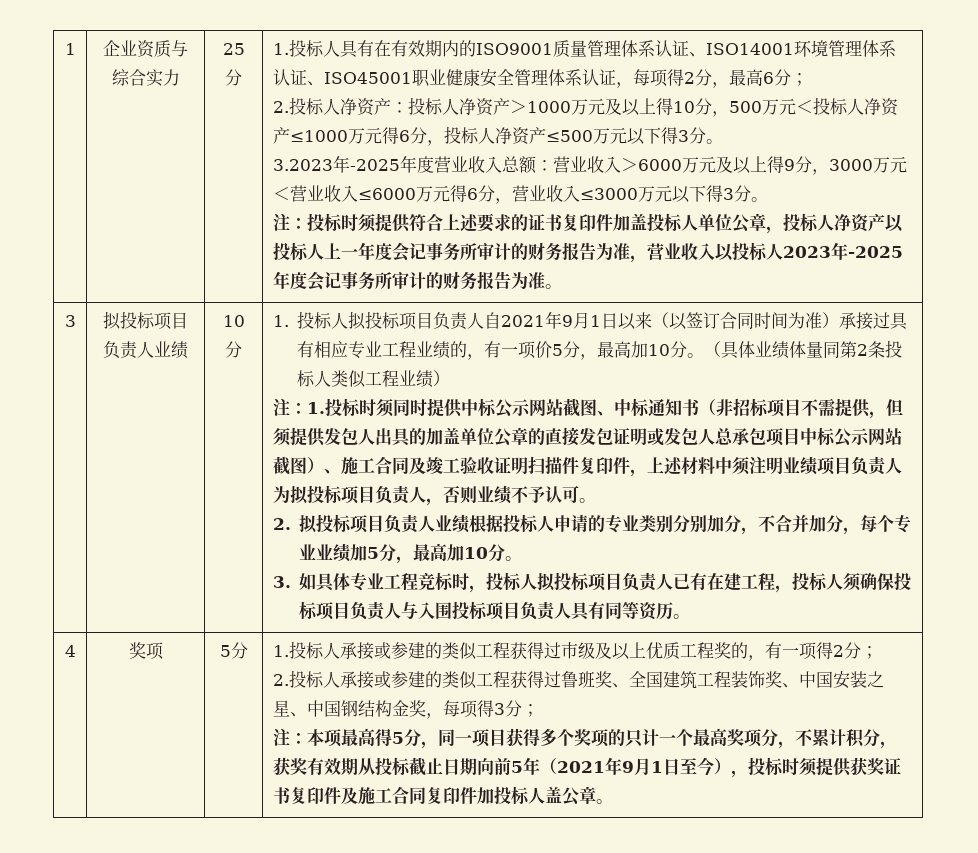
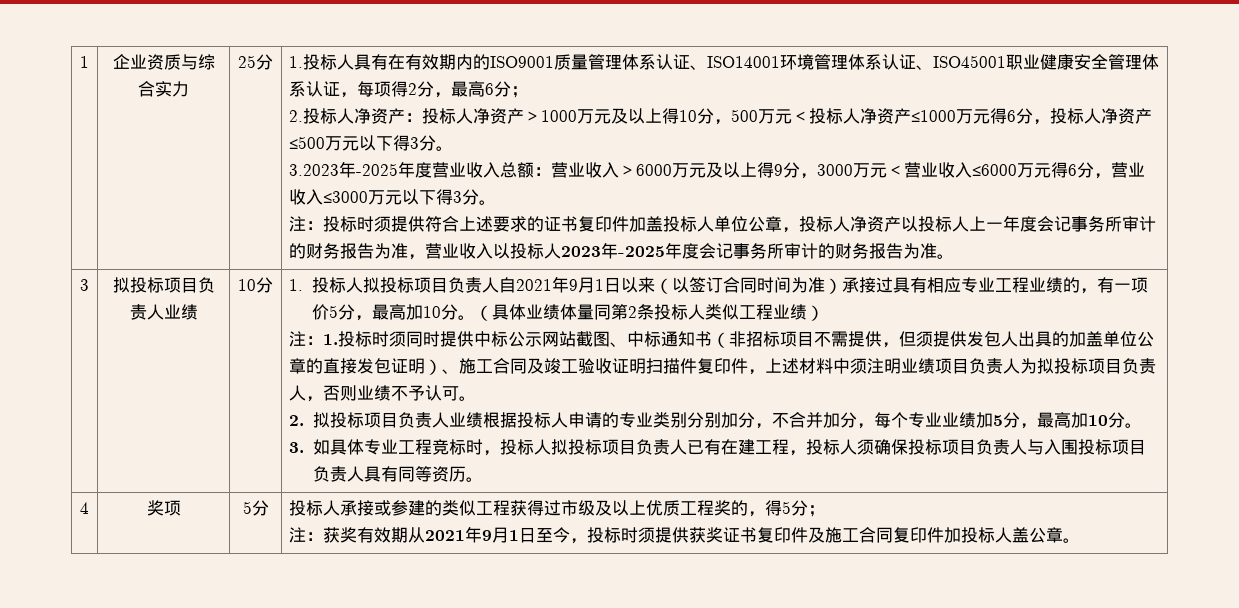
- 注：1.投标时须同时提供中标公示网站截图、中标通知书（非招标项目不需提供，但须提供发包人出具的加盖单位公章的直接发包证明或发包人总承包项目中标公示网站截图）、施工合同及竣工验收证明扫描件复印件，上述材料中须注明业绩项目负责人为拟投标项目负责人，否则业绩不予认可。
+ 注：1.投标时须同时提供中标公示网站截图、中标通知书（非招标项目不需提供，但须提供发包人出具的加盖单位公章的直接发包证明）、施工合同及竣工验收证明扫描件复印件，上述材料中须注明业绩项目负责人为拟投标项目负责人，否则业绩不予认可。
- 1.投标人承接或参建的类似工程获得过市级及以上优质工程奖的，有一项得2分；
- 2.投标人承接或参建的类似工程获得过鲁班奖、全国建筑工程装饰奖、中国安装之星、中国钢结构金奖，每项得3分；
- 注：本项最高得5分，同一项目获得多个奖项的只计一个最高奖项分，不累计积分，获奖有效期从投标截止日期向前5年（2021年9月1日至今），投标时须提供获奖证书复印件及施工合同复印件加投标人盖公章。
+ 投标人承接或参建的类似工程获得过市级及以上优质工程奖的，得5分；
+ 注：获奖有效期从2021年9月1日至今，投标时须提供获奖证书复印件及施工合同复印件加投标人盖公章。

